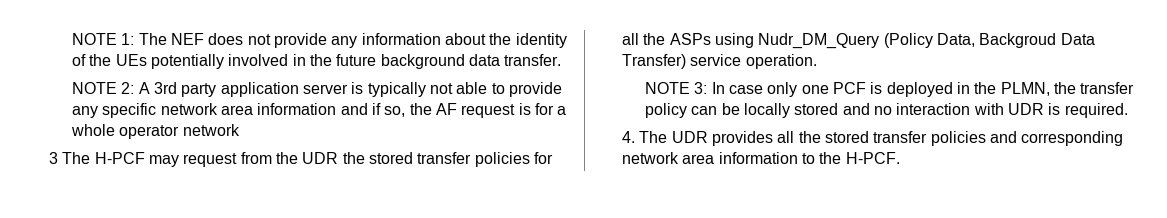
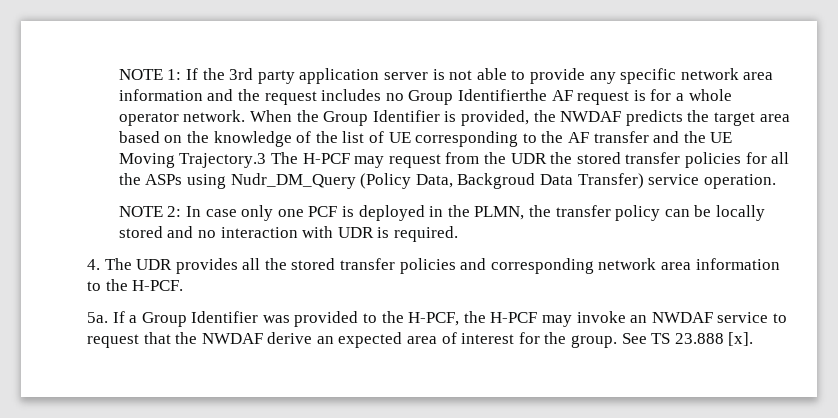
- NOTE 1: The NEF does not provide any information about the identity of the UEs potentially involved in the future background data transfer.
- NOTE 2: A 3rd party application server is typically not able to provide any specific network area information and if so, the AF request is for a whole operator network
- 3 The H-PCF may request from the UDR the stored transfer policies for all the ASPs using Nudr_DM_Query (Policy Data, Backgroud Data Transfer) service operation.
+ NOTE 1: If the 3rd party application server is not able to provide any specific network area information and the request includes no Group Identifierthe AF request is for a whole operator network. When the Group Identifier is provided, the NWDAF predicts the target area based on the knowledge of the list of UE corresponding to the AF transfer and the UE Moving Trajectory.3 The H-PCF may request from the UDR the stored transfer policies for all the ASPs using Nudr_DM_Query (Policy Data, Backgroud Data Transfer) service operation.
- NOTE 3: In case only one PCF is deployed in the PLMN, the transfer policy can be locally stored and no interaction with UDR is required.
+ NOTE 2: In case only one PCF is deployed in the PLMN, the transfer policy can be locally stored and no interaction with UDR is required.
+ 5a. If a Group Identifier was provided to the H-PCF, the H-PCF may invoke an NWDAF service to request that the NWDAF derive an expected area of interest for the group. See TS 23.888 [x].

